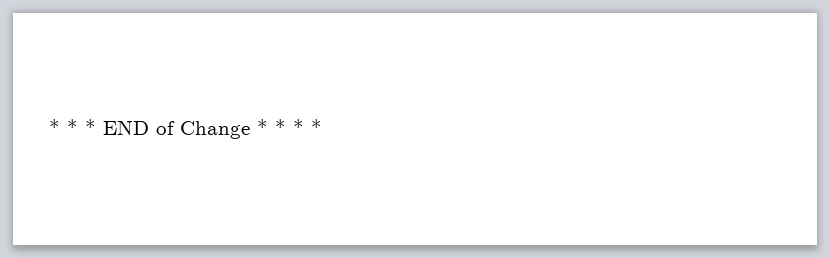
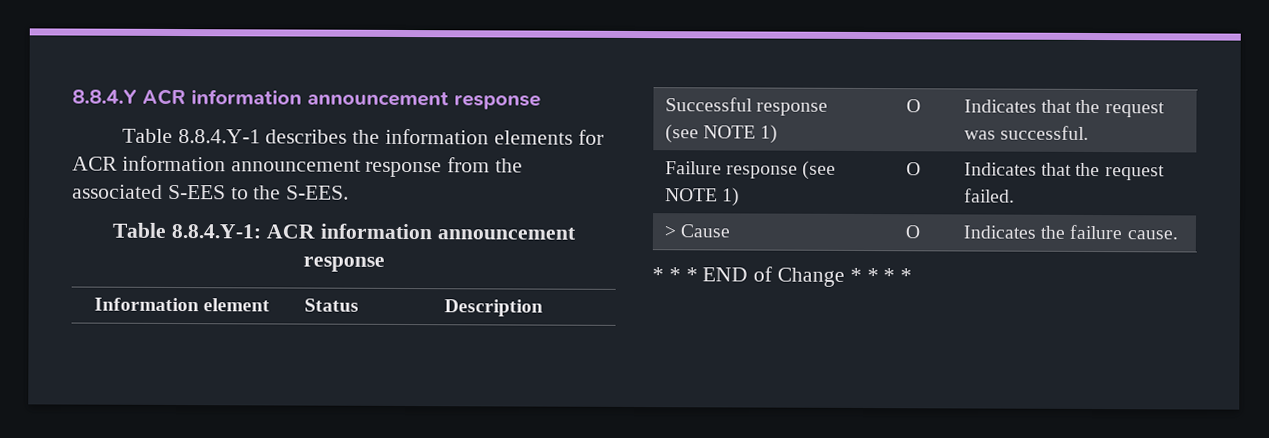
+ 8.8.4.Y ACR information announcement response
+ Table 8.8.4.Y-1 describes the information elements for ACR information announcement response from the associated S-EES to the S-EES.
+ Table 8.8.4.Y-1: ACR information announcement response
+ Information element | Status | Description
+ Successful response (see NOTE 1) | O | Indicates that the request was successful.
+ Failure response (see NOTE 1) | O | Indicates that the request failed.
+ > Cause | O | Indicates the failure cause.

